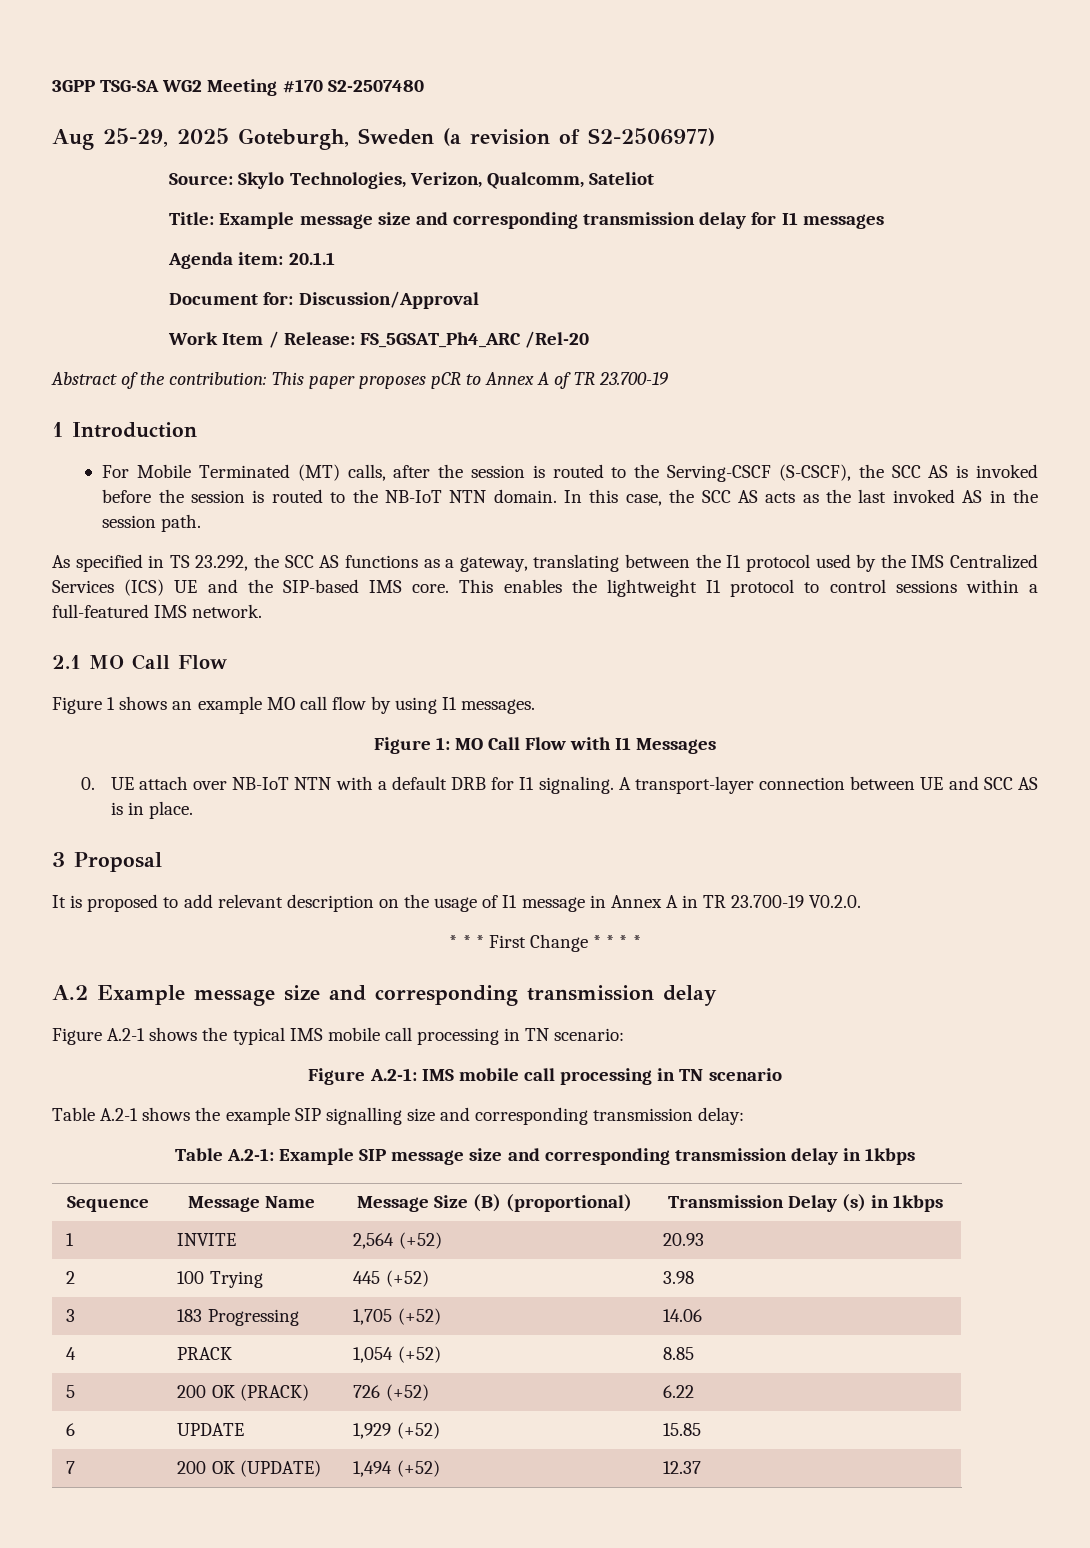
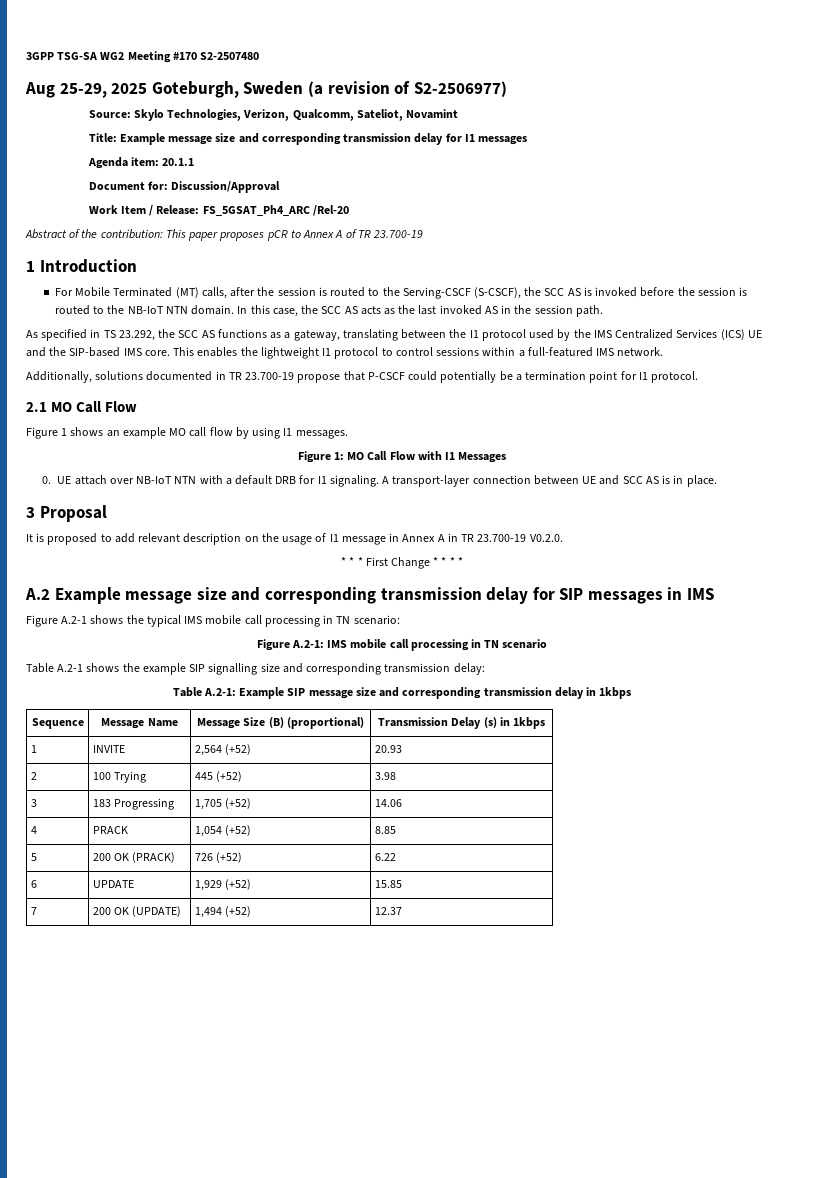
- Source: Skylo Technologies, Verizon, Qualcomm, Sateliot
+ Source: Skylo Technologies, Verizon, Qualcomm, Sateliot, Novamint
+ Additionally, solutions documented in TR 23.700-19 propose that P-CSCF could potentially be a termination point for I1 protocol.
- A.2 Example message size and corresponding transmission delay
+ A.2 Example message size and corresponding transmission delay for SIP messages in IMS

